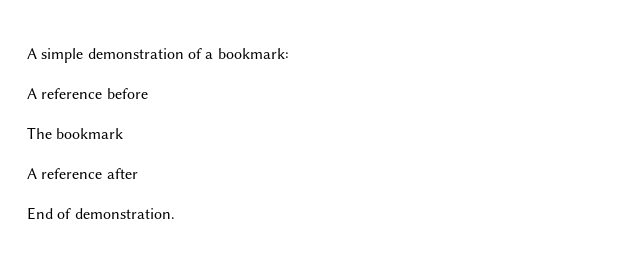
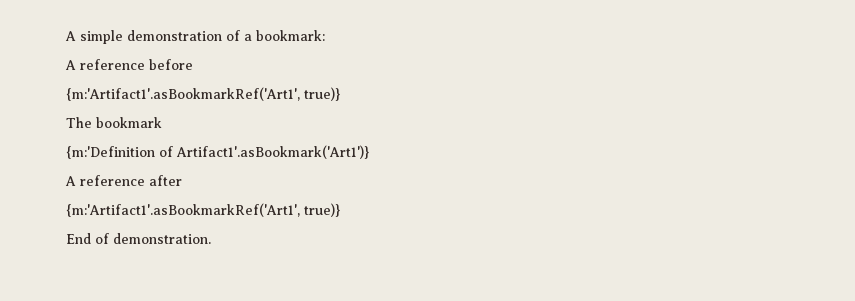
  A reference before
+ {m:'Artifact1'.asBookmarkRef('Art1', true)}
+ {m:'Definition of Artifact1'.asBookmark('Art1')}
  A reference after
+ {m:'Artifact1'.asBookmarkRef('Art1', true)}

